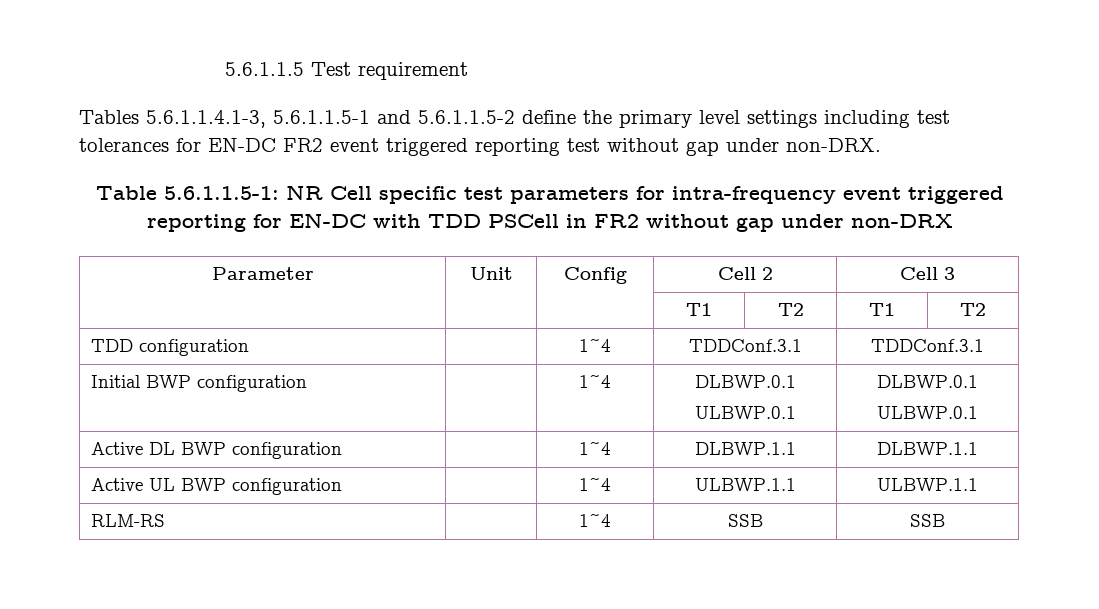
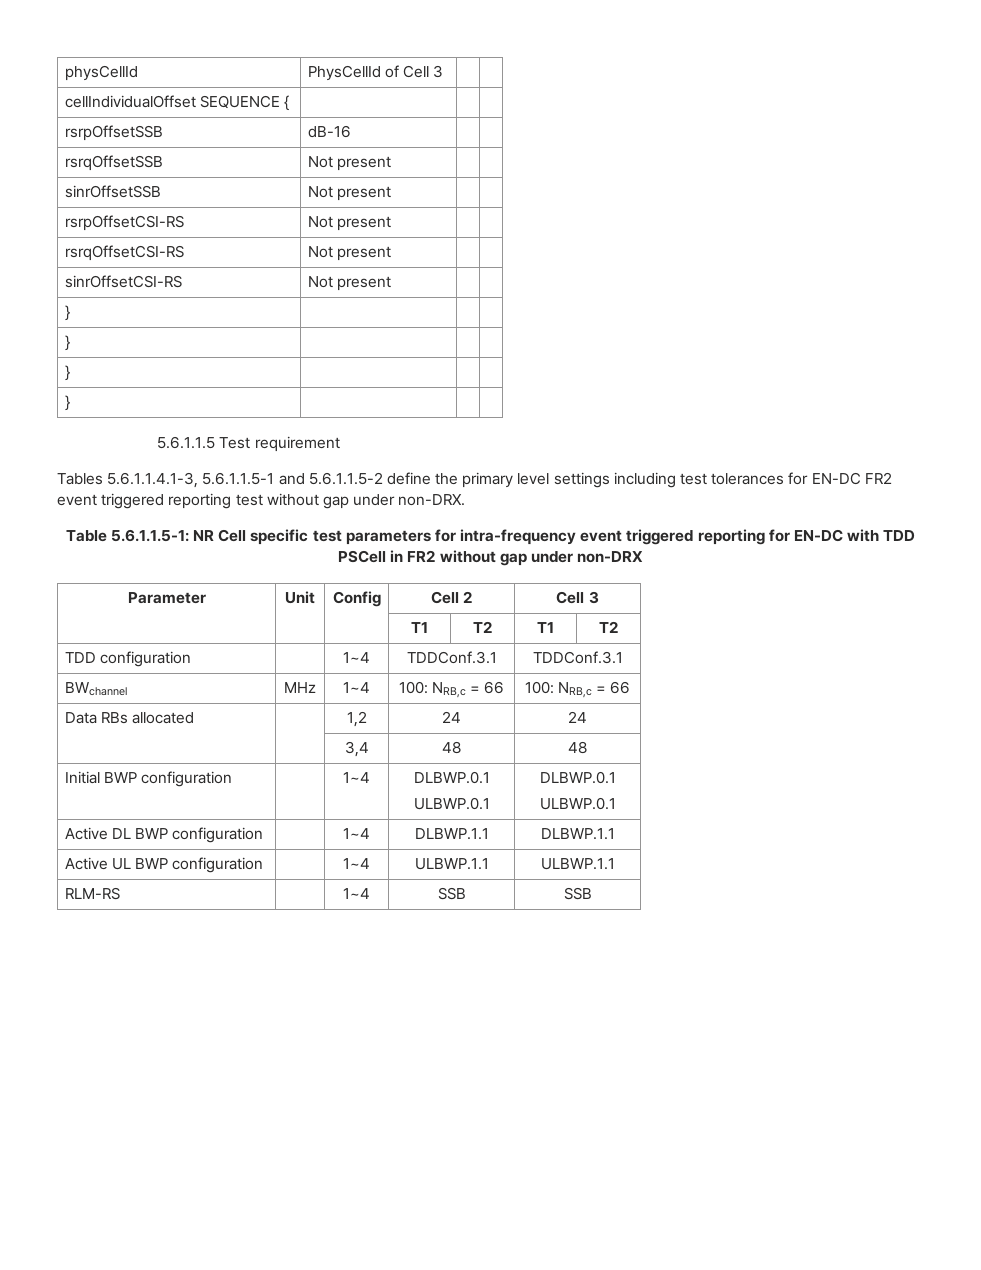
+ physCellId | PhysCellId of Cell 3 | |
+ cellIndividualOffset SEQUENCE { | | |
+ rsrpOffsetSSB | dB-16 | |
+ rsrqOffsetSSB | Not present | |
+ sinrOffsetSSB | Not present | |
+ rsrpOffsetCSI-RS | Not present | |
+ rsrqOffsetCSI-RS | Not present | |
+ sinrOffsetCSI-RS | Not present | |
+ } | | |
+ } | | |
+ } | | |
+ } | | |
+ BWchannel | MHz | 1~4 | 100: NRB,c = 66 | 100: NRB,c = 66
+ Data RBs allocated | | 1,2 | 24 | 24
+ | | 3,4 | 48 | 48

